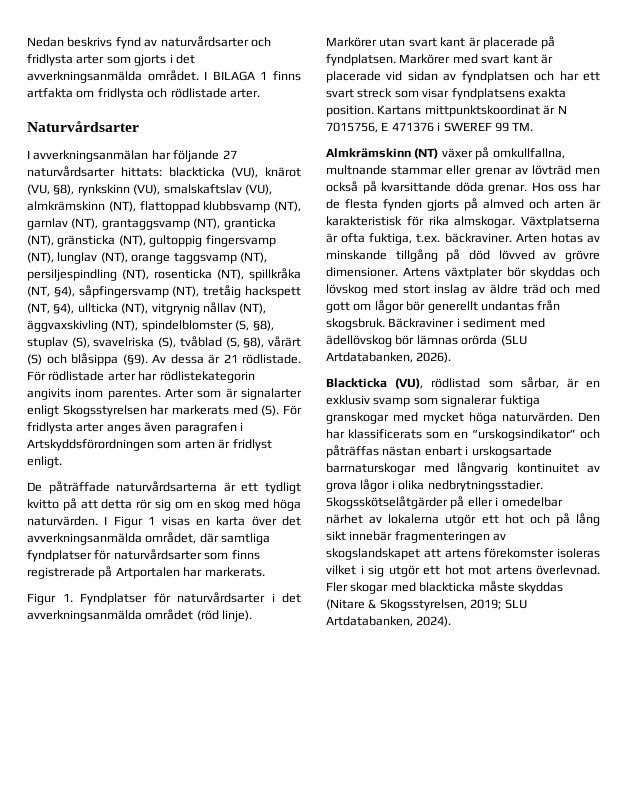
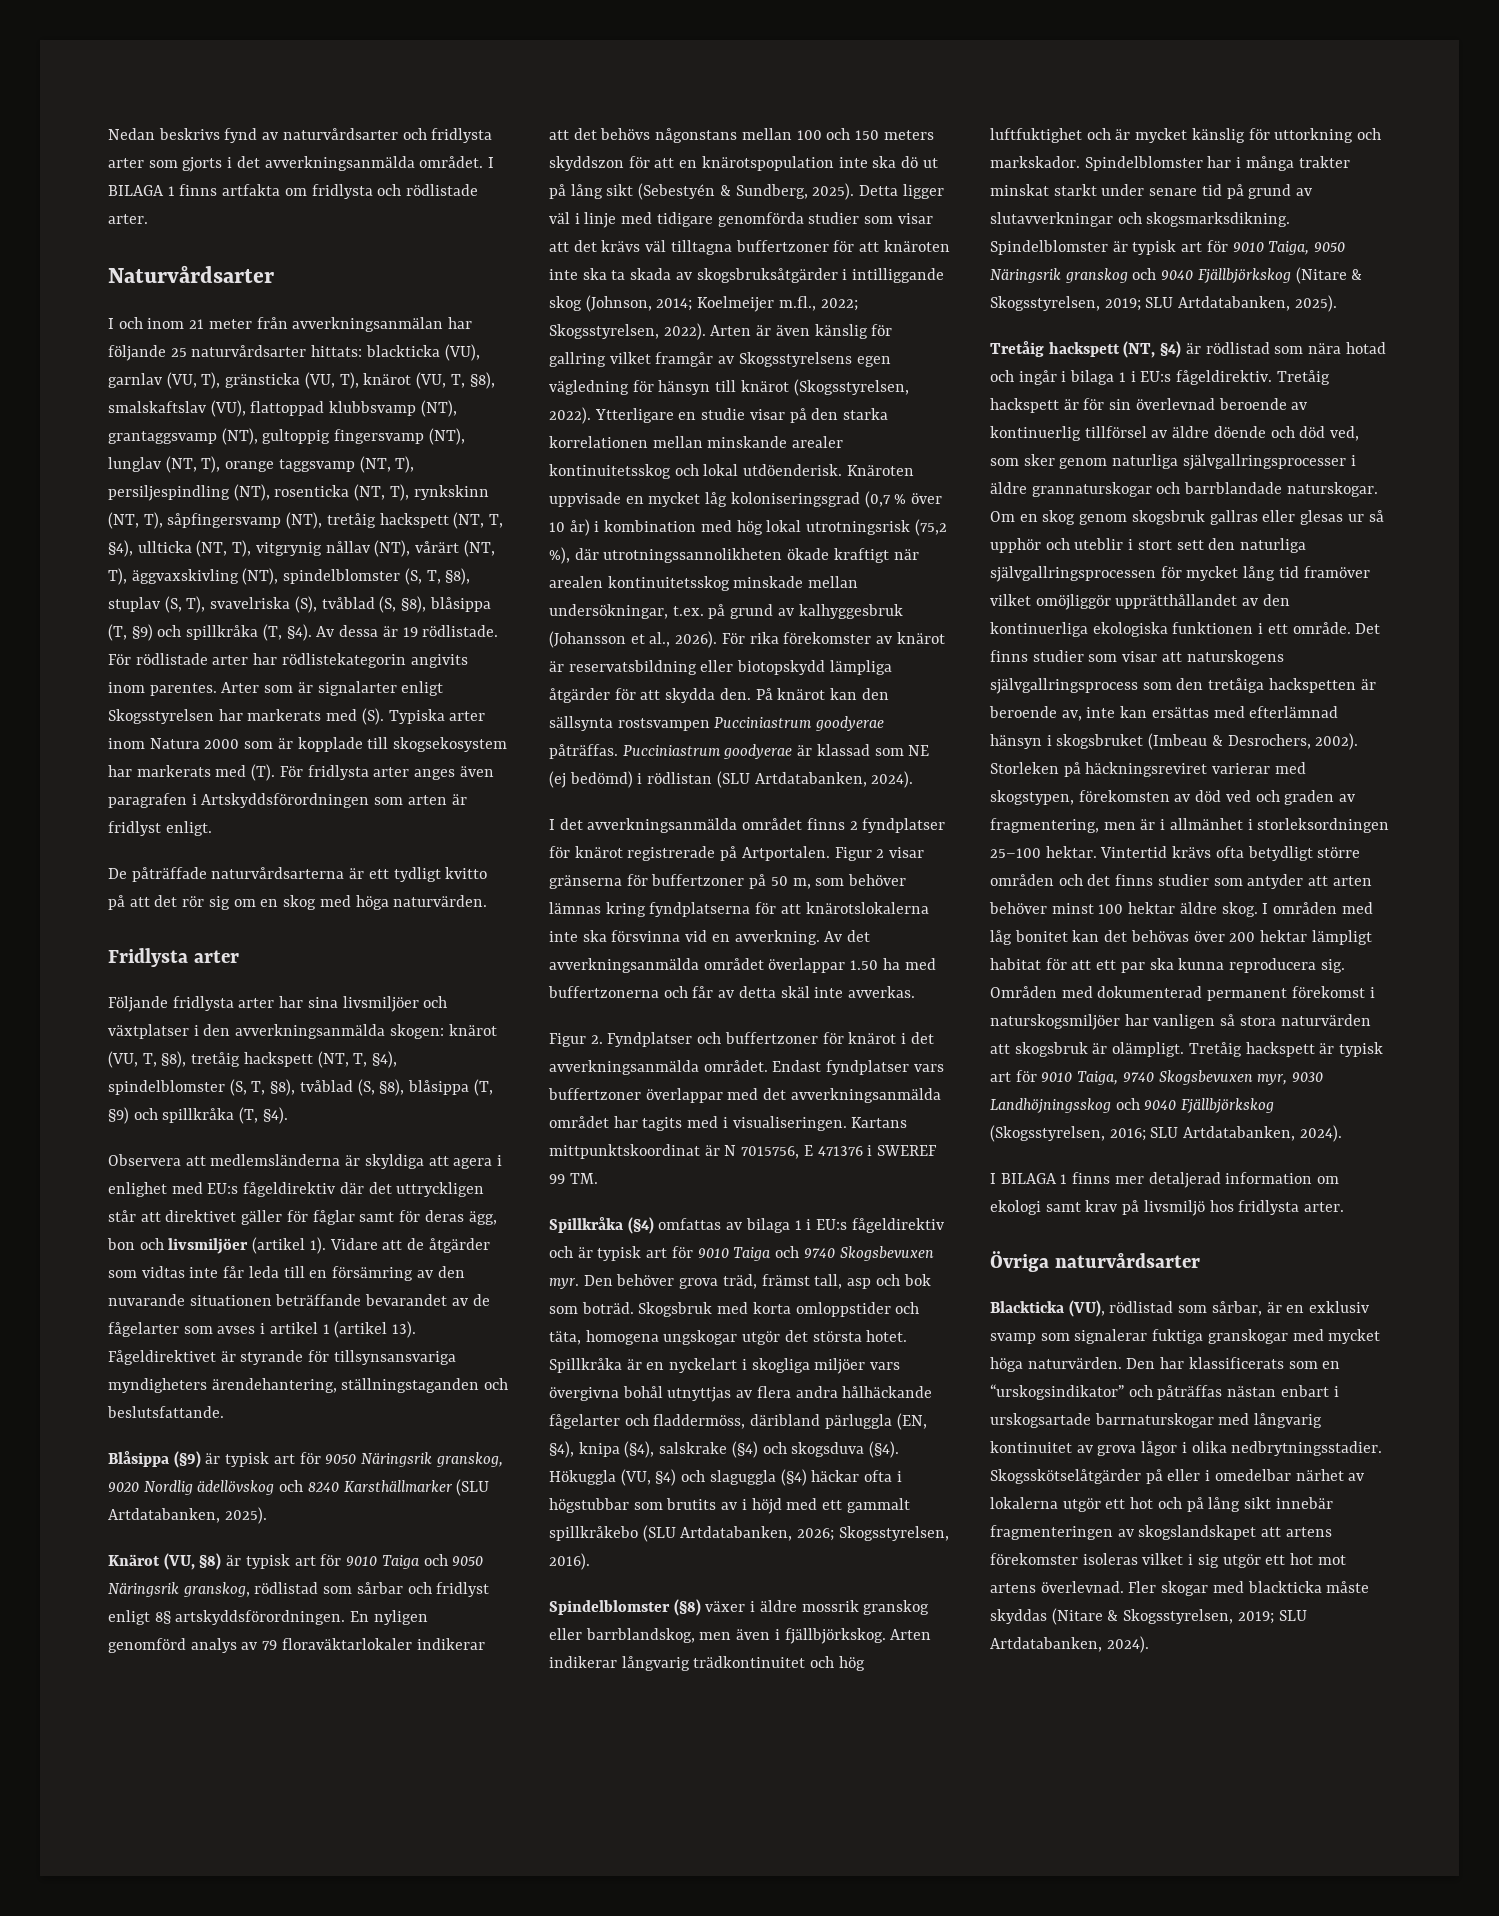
- I avverkningsanmälan har följande 27 naturvårdsarter hittats: blackticka (VU), knärot (VU, §8), rynkskinn (VU), smalskaftslav (VU), almkrämskinn (NT), flattoppad klubbsvamp (NT), garnlav (NT), grantaggsvamp (NT), granticka (NT), gränsticka (NT), gultoppig fingersvamp (NT), lunglav (NT), orange taggsvamp (NT), persiljespindling (NT), rosenticka (NT), spillkråka (NT, §4), såpfingersvamp (NT), tretåig hackspett (NT, §4), ullticka (NT), vitgrynig nållav (NT), äggvaxskivling (NT), spindelblomster (S, §8), stuplav (S), svavelriska (S), tvåblad (S, §8), vårärt (S) och blåsippa (§9).
+ I och inom 21 meter från avverkningsanmälan har följande 25 naturvårdsarter hittats: blackticka (VU), garnlav (VU, T), gränsticka (VU, T), knärot (VU, T, §8), smalskaftslav (VU), flattoppad klubbsvamp (NT), grantaggsvamp (NT), gultoppig fingersvamp (NT), lunglav (NT, T), orange taggsvamp (NT, T), persiljespindling (NT), rosenticka (NT, T), rynkskinn (NT, T), såpfingersvamp (NT), tretåig hackspett (NT, T, §4), ullticka (NT, T), vitgrynig nållav (NT), vårärt (NT, T), äggvaxskivling (NT), spindelblomster (S, T, §8), stuplav (S, T), svavelriska (S), tvåblad (S, §8), blåsippa (T, §9) och spillkråka (T, §4).
- Av dessa är 21 rödlistade.
+ Av dessa är 19 rödlistade.
- Arter som är signalarter enligt Skogsstyrelsen har markerats med (S). För fridlysta arter anges även paragrafen i Artskyddsförordningen som arten är fridlyst enligt.
+ Arter som är signalarter enligt Skogsstyrelsen har markerats med (S). Typiska arter inom Natura 2000 som är kopplade till skogsekosystem har markerats med (T). För fridlysta arter anges även paragrafen i Artskyddsförordningen som arten är fridlyst enligt.
- De påträffade naturvårdsarterna är ett tydligt kvitto på att detta rör sig om en skog med höga naturvärden. I Figur 1 visas en karta över det avverkningsanmälda området, där samtliga fyndplatser för naturvårdsarter som finns registrerade på Artportalen har markerats.
- Figur 1. Fyndplatser för naturvårdsarter i det avverkningsanmälda området (röd linje). Markörer utan svart kant är placerade på fyndplatsen. Markörer med svart kant är placerade vid sidan av fyndplatsen och har ett svart streck som visar fyndplatsens exakta position.
+ De påträffade naturvårdsarterna är ett tydligt kvitto på att det rör sig om en skog med höga naturvärden.
+ Fridlysta arter
+ Följande fridlysta arter har sina livsmiljöer och växtplatser i den avverkningsanmälda skogen: knärot (VU, T, §8), tretåig hackspett (NT, T, §4), spindelblomster (S, T, §8), tvåblad (S, §8), blåsippa (T, §9) och spillkråka (T, §4).
+ Observera att medlemsländerna är skyldiga att agera i enlighet med EU:s fågeldirektiv där det uttryckligen står att direktivet gäller för fåglar samt för deras ägg, bon och livsmiljöer (artikel 1). Vidare att de åtgärder som vidtas inte får leda till en försämring av den nuvarande situationen beträffande bevarandet av de fågelarter som avses i artikel 1 (artikel 13). Fågeldirektivet är styrande för tillsynsansvariga myndigheters ärendehantering, ställningstaganden och beslutsfattande.
+ Blåsippa (§9) är typisk art för 9050 Näringsrik granskog, 9020 Nordlig ädellövskog och 8240 Karsthällmarker (SLU Artdatabanken, 2025).
+ Knärot (VU, §8) är typisk art för 9010 Taiga och 9050 Näringsrik granskog, rödlistad som sårbar och fridlyst enligt 8§ artskyddsförordningen. En nyligen genomförd analys av 79 floraväktarlokaler indikerar att det behövs någonstans mellan 100 och 150 meters skyddszon för att en knärotspopulation inte ska dö ut på lång sikt (Sebestyén & Sundberg, 2025). Detta ligger väl i linje med tidigare genomförda studier som visar att det krävs väl tilltagna buffertzoner för att knäroten inte ska ta skada av skogsbruksåtgärder i intilliggande skog (Johnson, 2014; Koelmeijer m.fl., 2022; Skogsstyrelsen, 2022). Arten är även känslig för gallring vilket framgår av Skogsstyrelsens egen vägledning för hänsyn till knärot (Skogsstyrelsen, 2022). Ytterligare en studie visar på den starka korrelationen mellan minskande arealer kontinuitetsskog och lokal utdöenderisk. Knäroten uppvisade en mycket låg koloniseringsgrad (0,7 % över 10 år) i kombination med hög lokal utrotningsrisk (75,2 %), där utrotningssannolikheten ökade kraftigt när arealen kontinuitetsskog minskade mellan undersökningar, t.ex. på grund av kalhyggesbruk (Johansson et al., 2026). För rika förekomster av knärot är reservatsbildning eller biotopskydd lämpliga åtgärder för att skydda den. På knärot kan den sällsynta rostsvampen Pucciniastrum goodyerae påträffas. Pucciniastrum goodyerae är klassad som NE (ej bedömd) i rödlistan (SLU Artdatabanken, 2024).
+ I det avverkningsanmälda området finns 2 fyndplatser för knärot registrerade på Artportalen. Figur 2 visar gränserna för buffertzoner på 50 m, som behöver lämnas kring fyndplatserna för att knärotslokalerna inte ska försvinna vid en avverkning. Av det avverkningsanmälda området överlappar 1.50 ha med buffertzonerna och får av detta skäl inte avverkas.
+ Figur 2. Fyndplatser och buffertzoner för knärot i det avverkningsanmälda området. Endast fyndplatser vars buffertzoner överlappar med det avverkningsanmälda området har tagits med i visualiseringen.
- Almkrämskinn (NT) växer på omkullfallna, multnande stammar eller grenar av lövträd men också på kvarsittande döda grenar. Hos oss har de flesta fynden gjorts på almved och arten är karakteristisk för rika almskogar. Växtplatserna är ofta fuktiga, t.ex. bäckraviner. Arten hotas av minskande tillgång på död lövved av grövre dimensioner. Artens växtplater bör skyddas och lövskog med stort inslag av äldre träd och med gott om lågor bör generellt undantas från skogsbruk. Bäckraviner i sediment med ädellövskog bör lämnas orörda (SLU Artdatabanken, 2026).
+ Spillkråka (§4) omfattas av bilaga 1 i EU:s fågeldirektiv och är typisk art för 9010 Taiga och 9740 Skogsbevuxen myr. Den behöver grova träd, främst tall, asp och bok som boträd. Skogsbruk med korta omloppstider och täta, homogena ungskogar utgör det största hotet. Spillkråka är en nyckelart i skogliga miljöer vars övergivna bohål utnyttjas av flera andra hålhäckande fågelarter och fladdermöss, däribland pärluggla (EN, §4), knipa (§4), salskrake (§4) och skogsduva (§4). Hökuggla (VU, §4) och slaguggla (§4) häckar ofta i högstubbar som brutits av i höjd med ett gammalt spillkråkebo (SLU Artdatabanken, 2026; Skogsstyrelsen, 2016).
+ Spindelblomster (§8) växer i äldre mossrik granskog eller barrblandskog, men även i fjällbjörkskog. Arten indikerar långvarig trädkontinuitet och hög luftfuktighet och är mycket känslig för uttorkning och markskador. Spindelblomster har i många trakter minskat starkt under senare tid på grund av slutavverkningar och skogsmarksdikning. Spindelblomster är typisk art för 9010 Taiga, 9050 Näringsrik granskog och 9040 Fjällbjörkskog (Nitare & Skogsstyrelsen, 2019; SLU Artdatabanken, 2025).
+ Tretåig hackspett (NT, §4) är rödlistad som nära hotad och ingår i bilaga 1 i EU:s fågeldirektiv. Tretåig hackspett är för sin överlevnad beroende av kontinuerlig tillförsel av äldre döende och död ved, som sker genom naturliga självgallringsprocesser i äldre grannaturskogar och barrblandade naturskogar. Om en skog genom skogsbruk gallras eller glesas ur så upphör och uteblir i stort sett den naturliga självgallringsprocessen för mycket lång tid framöver vilket omöjliggör upprätthållandet av den kontinuerliga ekologiska funktionen i ett område. Det finns studier som visar att naturskogens självgallringsprocess som den tretåiga hackspetten är beroende av, inte kan ersättas med efterlämnad hänsyn i skogsbruket (Imbeau & Desrochers, 2002). Storleken på häckningsreviret varierar med skogstypen, förekomsten av död ved och graden av fragmentering, men är i allmänhet i storleksordningen 25–100 hektar. Vintertid krävs ofta betydligt större områden och det finns studier som antyder att arten behöver minst 100 hektar äldre skog. I områden med låg bonitet kan det behövas över 200 hektar lämpligt habitat för att ett par ska kunna reproducera sig. Områden med dokumenterad permanent förekomst i naturskogsmiljöer har vanligen så stora naturvärden att skogsbruk är olämpligt. Tretåig hackspett är typisk art för 9010 Taiga, 9740 Skogsbevuxen myr, 9030 Landhöjningsskog och 9040 Fjällbjörkskog (Skogsstyrelsen, 2016; SLU Artdatabanken, 2024).
+ I BILAGA 1 finns mer detaljerad information om ekologi samt krav på livsmiljö hos fridlysta arter.
+ Övriga naturvårdsarter

